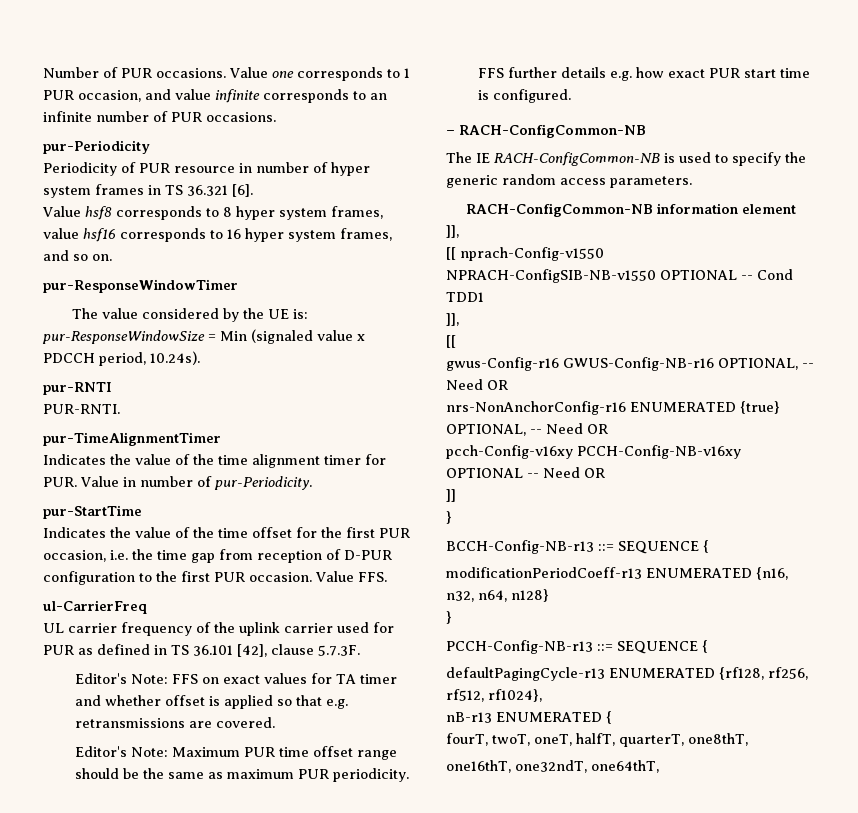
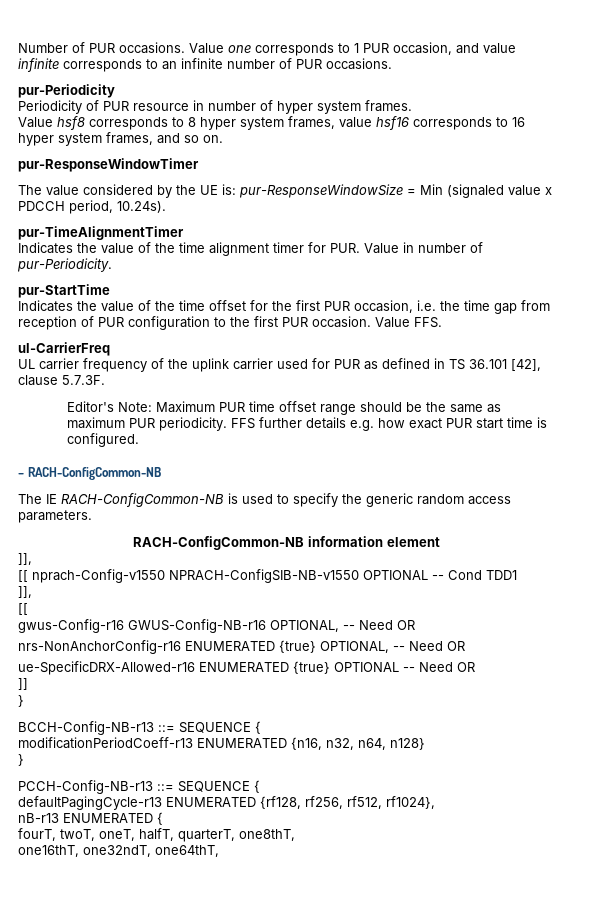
- Periodicity of PUR resource in number of hyper system frames in TS 36.321 [6].
+ Periodicity of PUR resource in number of hyper system frames.
- pur-RNTI
- PUR-RNTI.
- Indicates the value of the time offset for the first PUR occasion, i.e. the time gap from reception of D-PUR configuration to the first PUR occasion.
+ Indicates the value of the time offset for the first PUR occasion, i.e. the time gap from reception of PUR configuration to the first PUR occasion.
- Editor's Note: FFS on exact values for TA timer and whether offset is applied so that e.g. retransmissions are covered.
- pcch-Config-v16xy PCCH-Config-NB-v16xy OPTIONAL -- Need OR
+ ue-SpecificDRX-Allowed-r16 ENUMERATED {true} OPTIONAL -- Need OR

